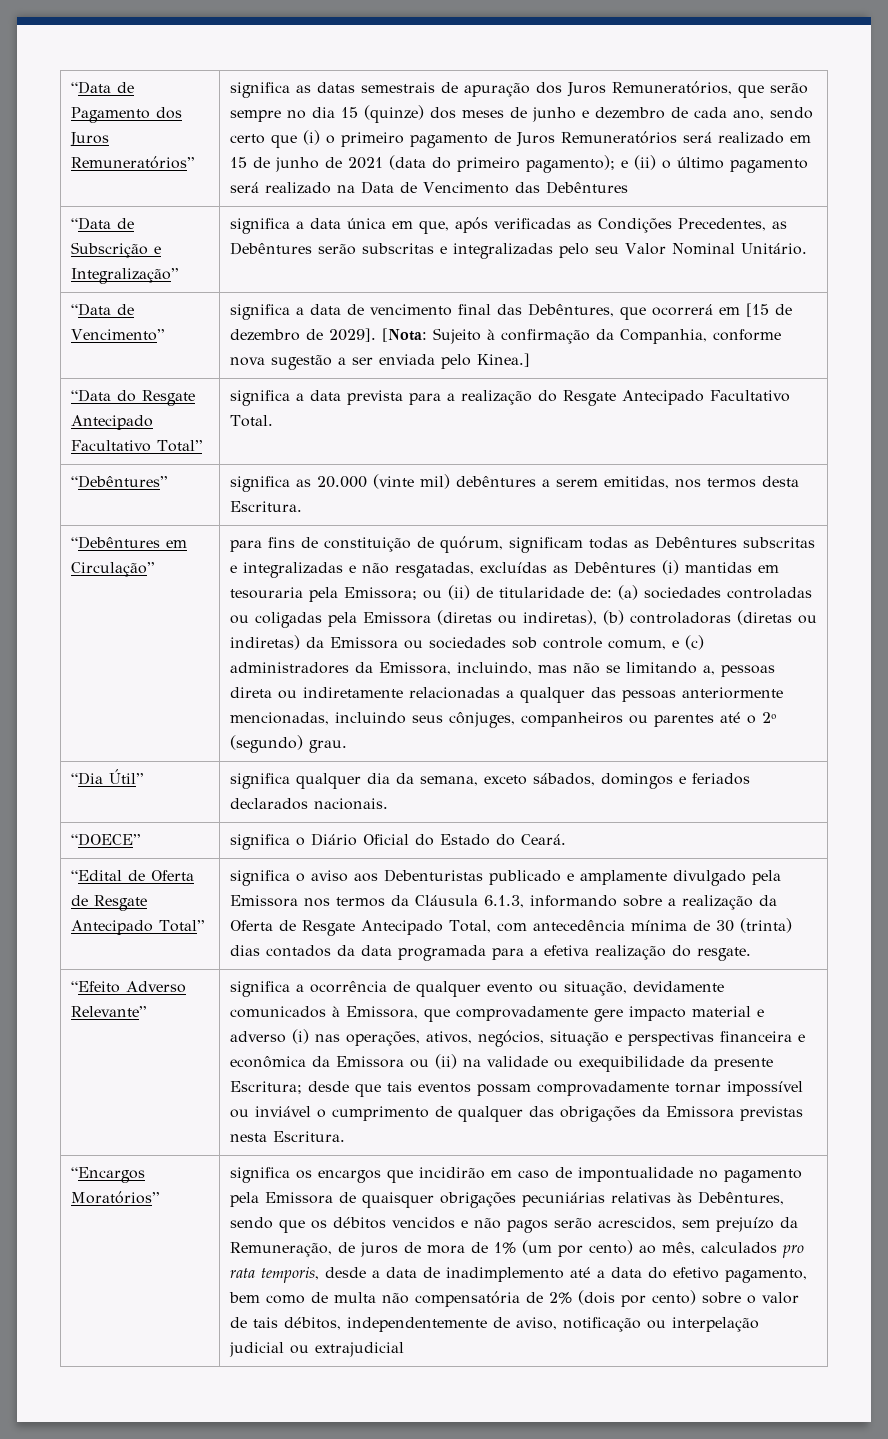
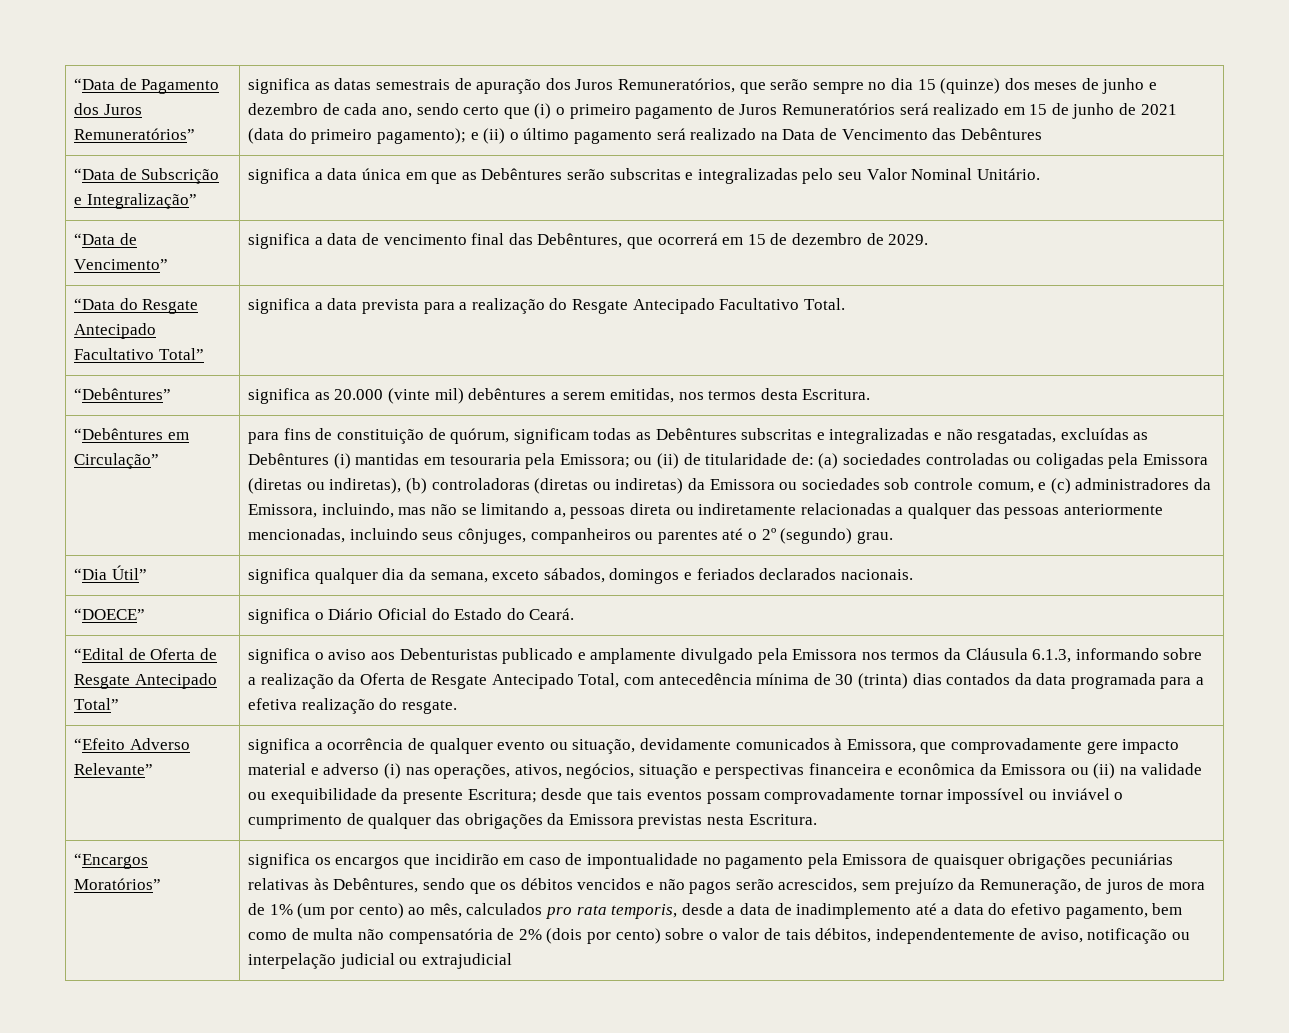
- “Data de Subscrição e Integralização” | significa a data única em que, após verificadas as Condições Precedentes, as Debêntures serão subscritas e integralizadas pelo seu Valor Nominal Unitário.
+ “Data de Subscrição e Integralização” | significa a data única em que as Debêntures serão subscritas e integralizadas pelo seu Valor Nominal Unitário.
- “Data de Vencimento” | significa a data de vencimento final das Debêntures, que ocorrerá em [15 de dezembro de 2029]. [Nota: Sujeito à confirmação da Companhia, conforme nova sugestão a ser enviada pelo Kinea.]
+ “Data de Vencimento” | significa a data de vencimento final das Debêntures, que ocorrerá em 15 de dezembro de 2029.

